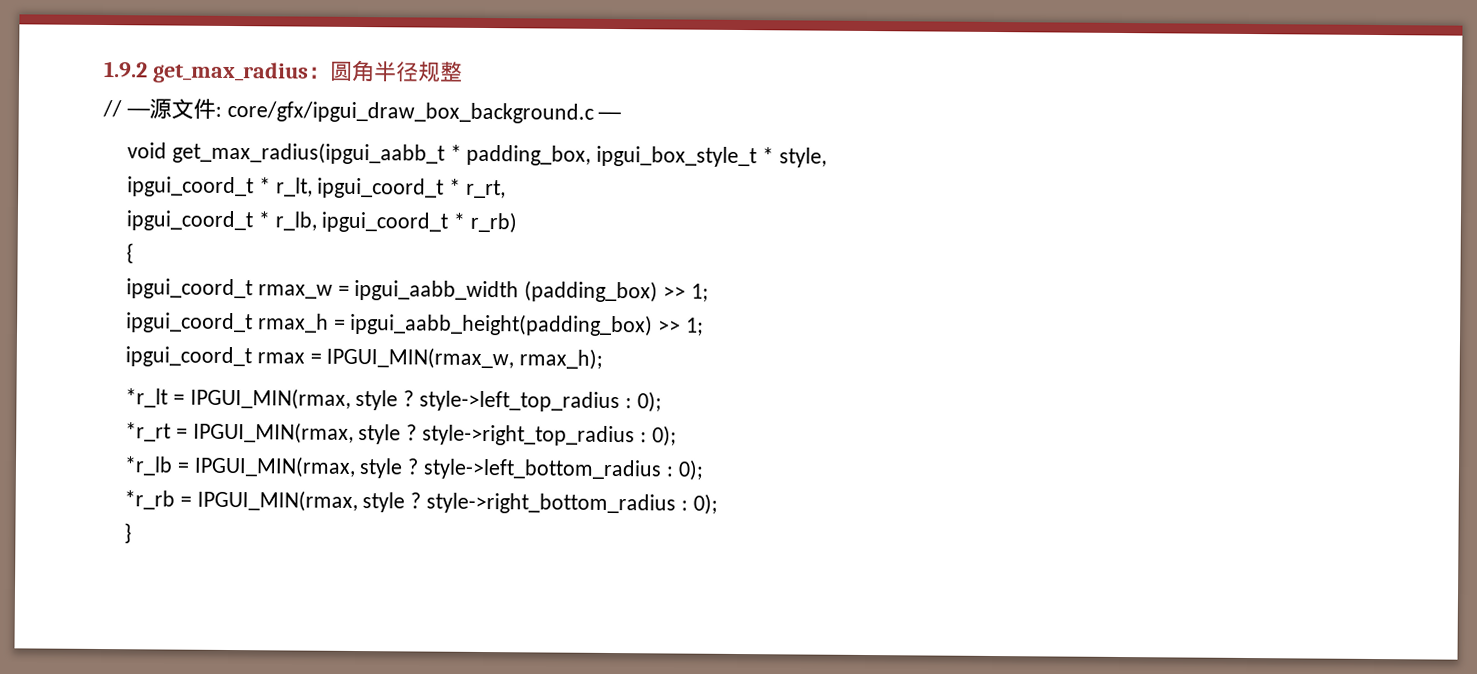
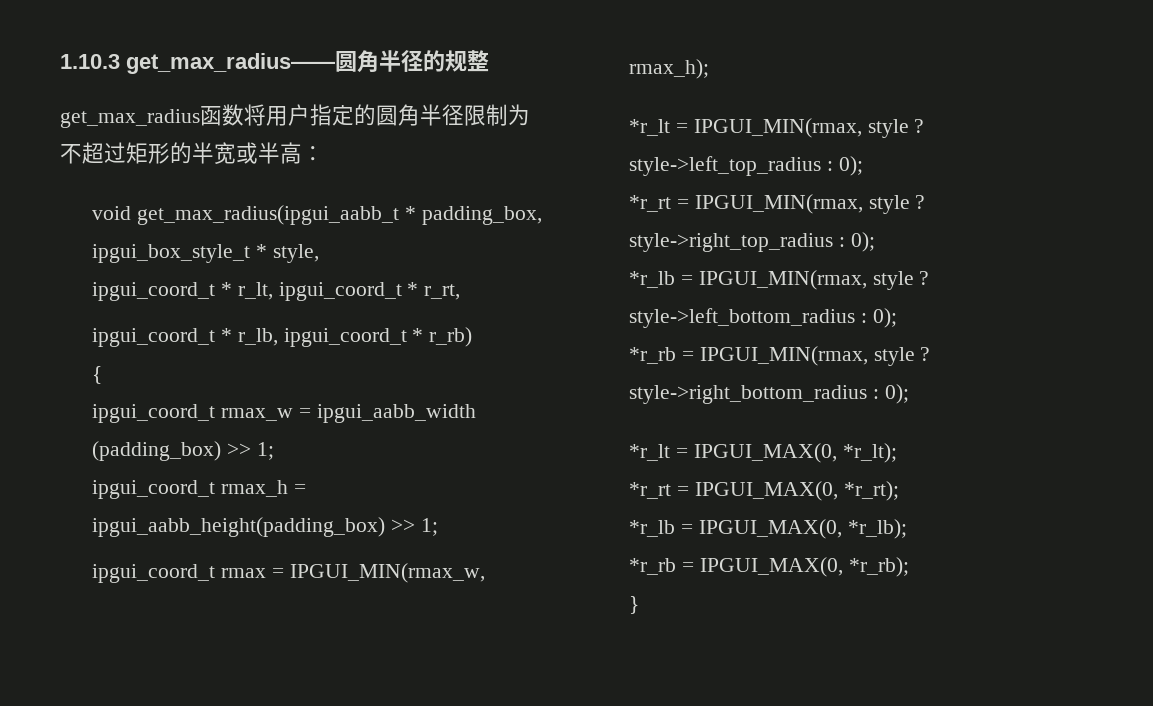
- 1.9.2 get_max_radius：圆角半径规整
+ 1.10.3 get_max_radius——圆角半径的规整
- // ──源文件: core/gfx/ipgui_draw_box_background.c ──
+ get_max_radius函数将用户指定的圆角半径限制为不超过矩形的半宽或半高：
+ *r_lt = IPGUI_MAX(0, *r_lt);
+ *r_rt = IPGUI_MAX(0, *r_rt);
+ *r_lb = IPGUI_MAX(0, *r_lb);
+ *r_rb = IPGUI_MAX(0, *r_rb);

